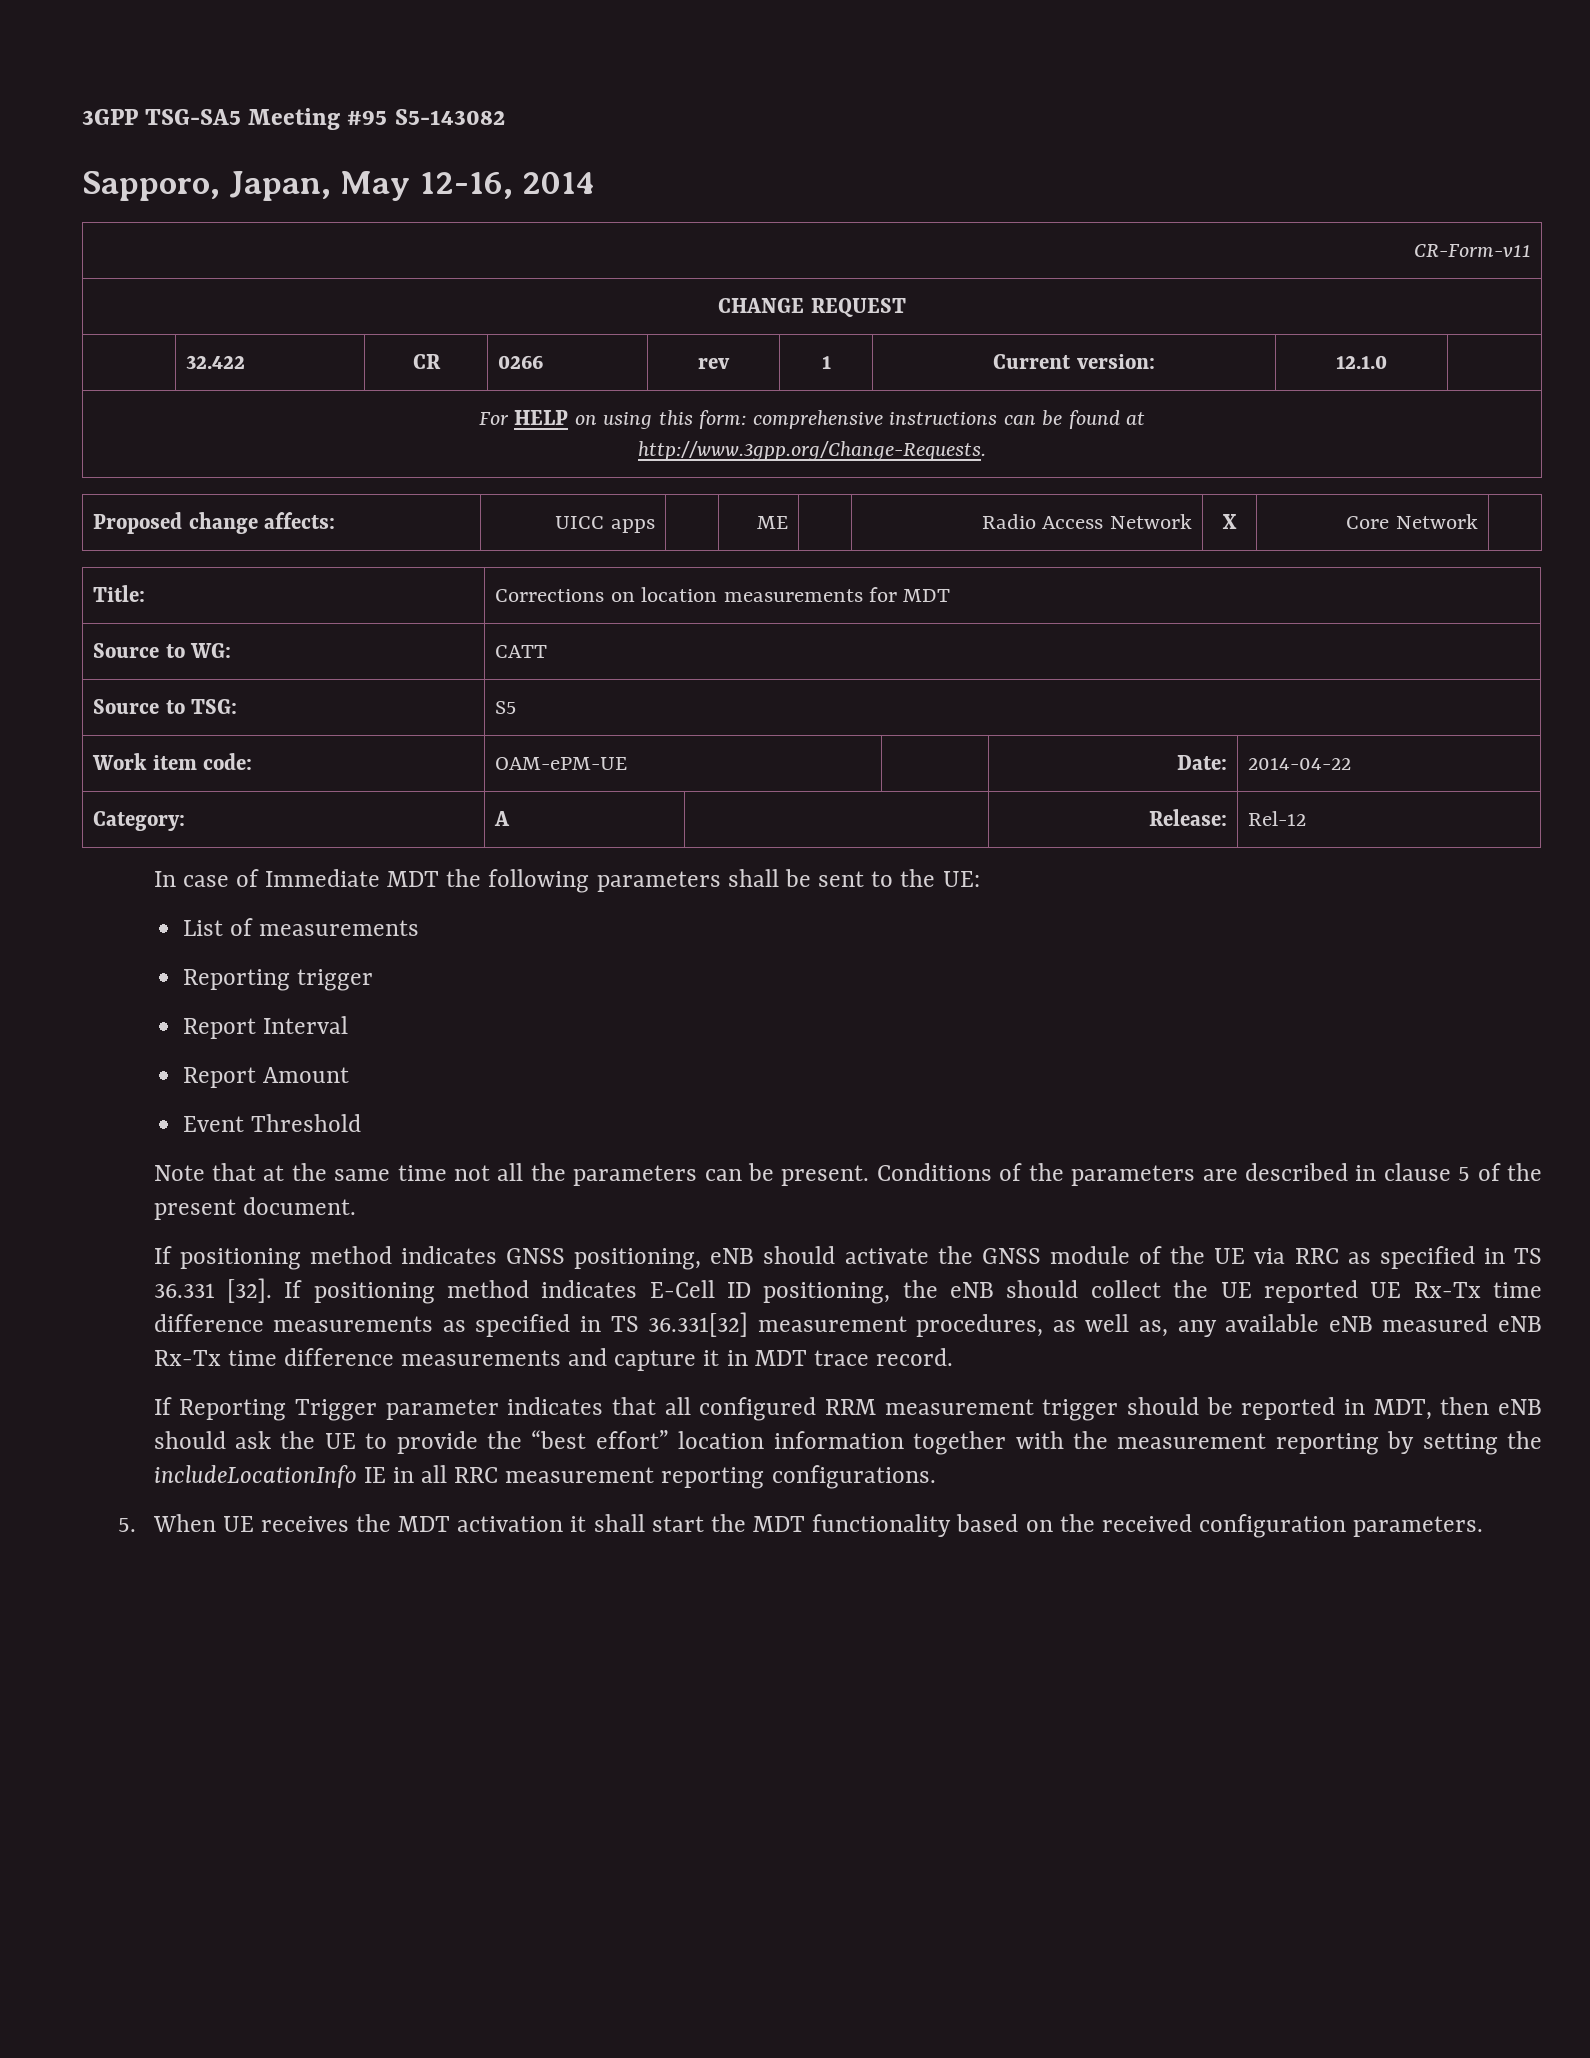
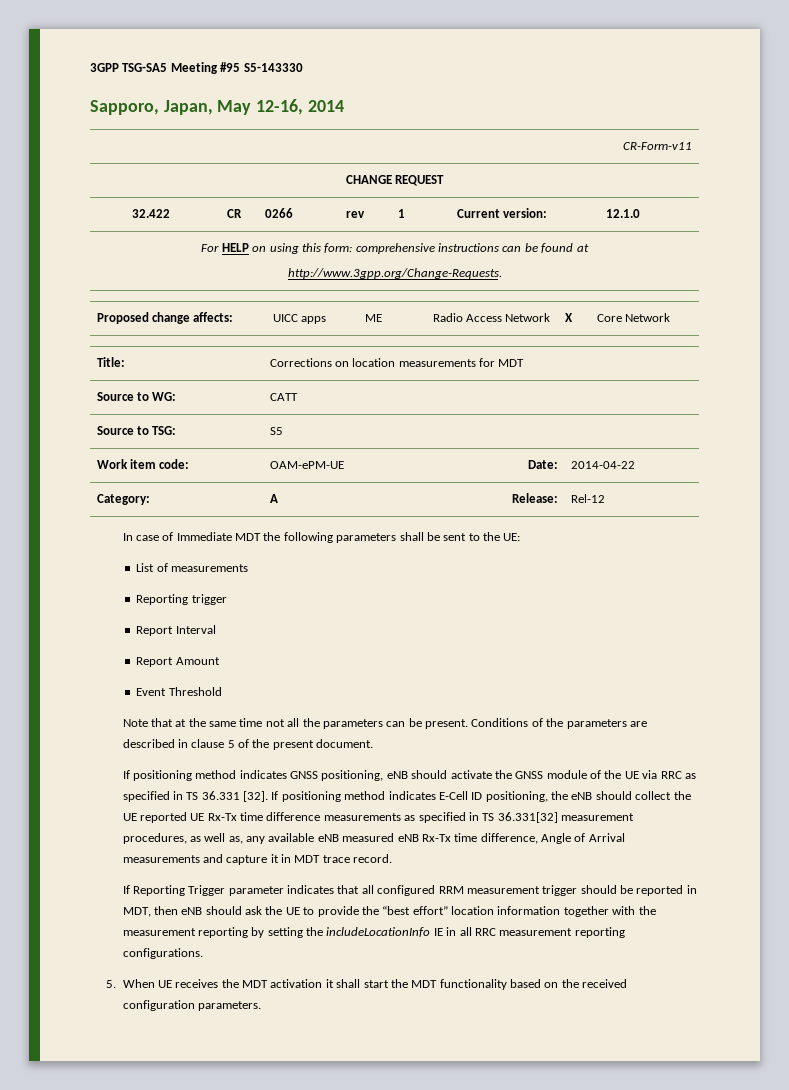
- 3GPP TSG-SA5 Meeting #95 S5-143082
+ 3GPP TSG-SA5 Meeting #95 S5-143330
- If positioning method indicates E-Cell ID positioning, the eNB should collect the UE reported UE Rx-Tx time difference measurements as specified in TS 36.331[32] measurement procedures, as well as, any available eNB measured eNB Rx-Tx time difference measurements and capture it in MDT trace record.
+ If positioning method indicates E-Cell ID positioning, the eNB should collect the UE reported UE Rx-Tx time difference measurements as specified in TS 36.331[32] measurement procedures, as well as, any available eNB measured eNB Rx-Tx time difference, Angle of Arrival measurements and capture it in MDT trace record.

